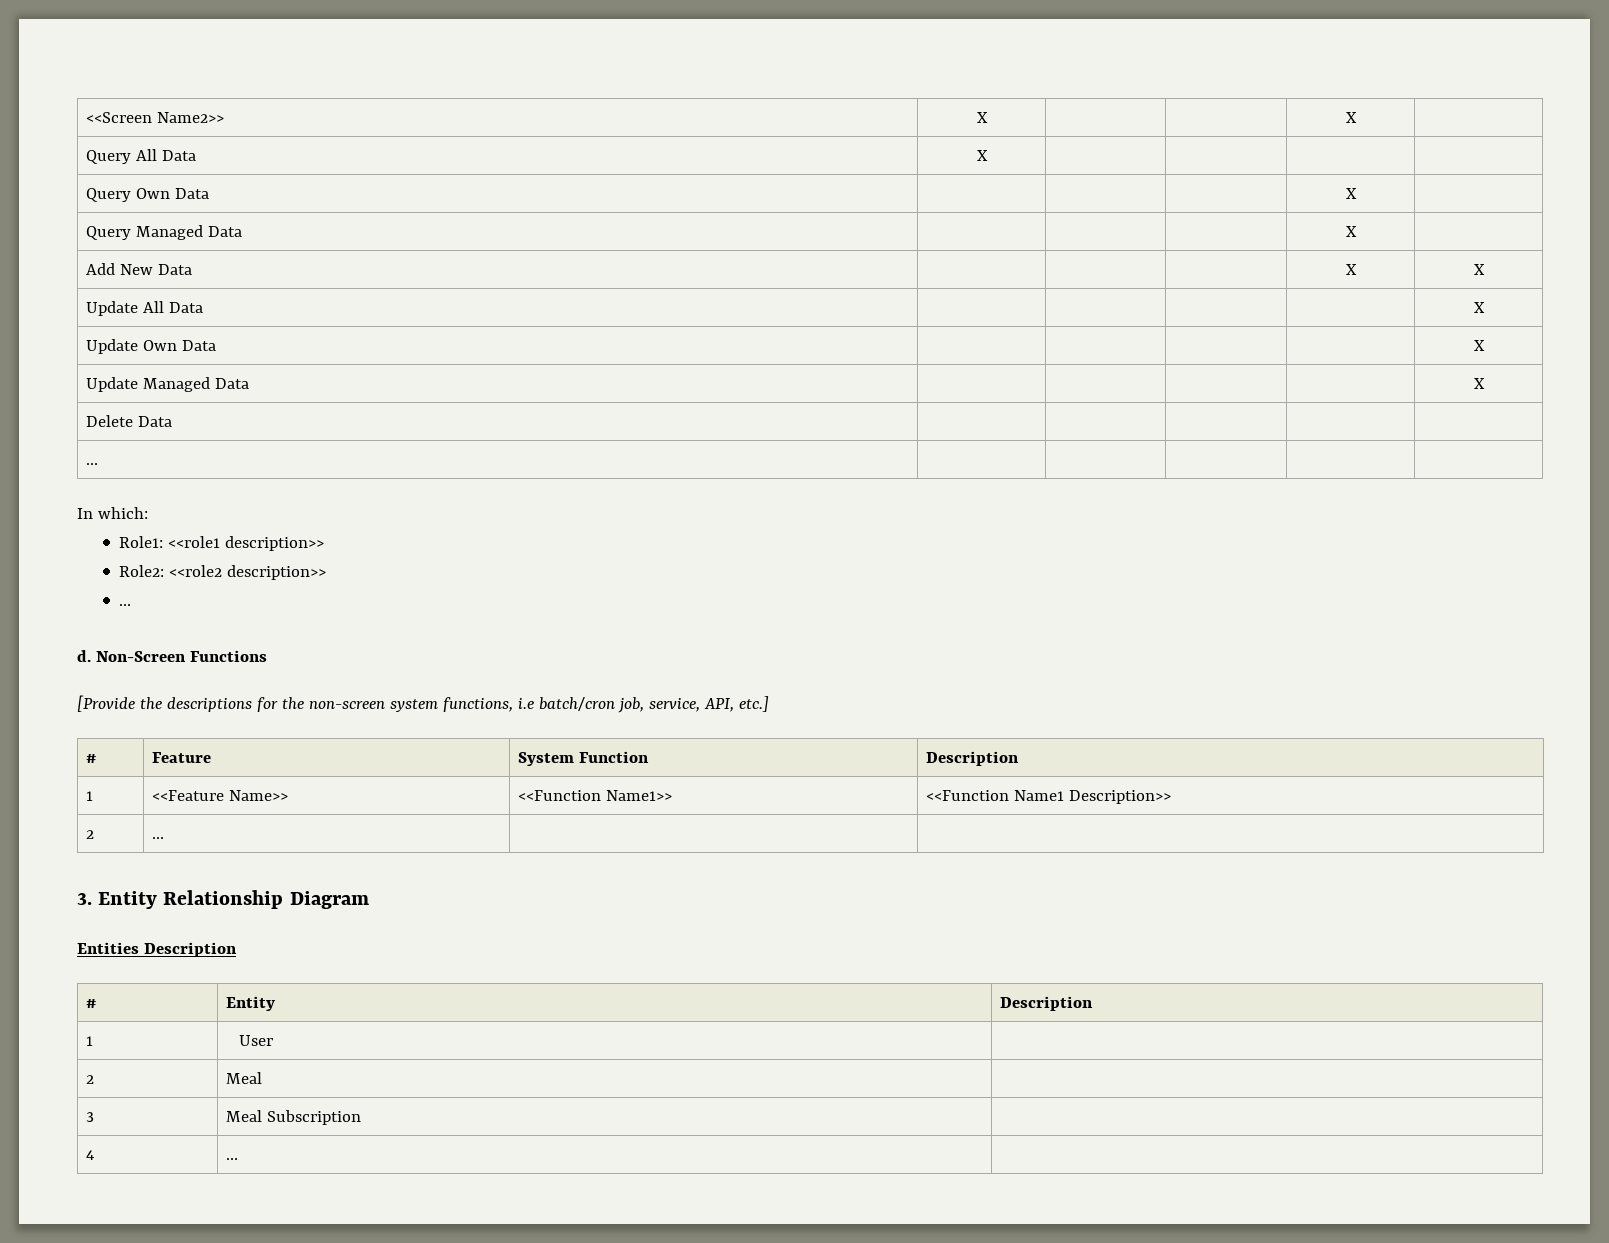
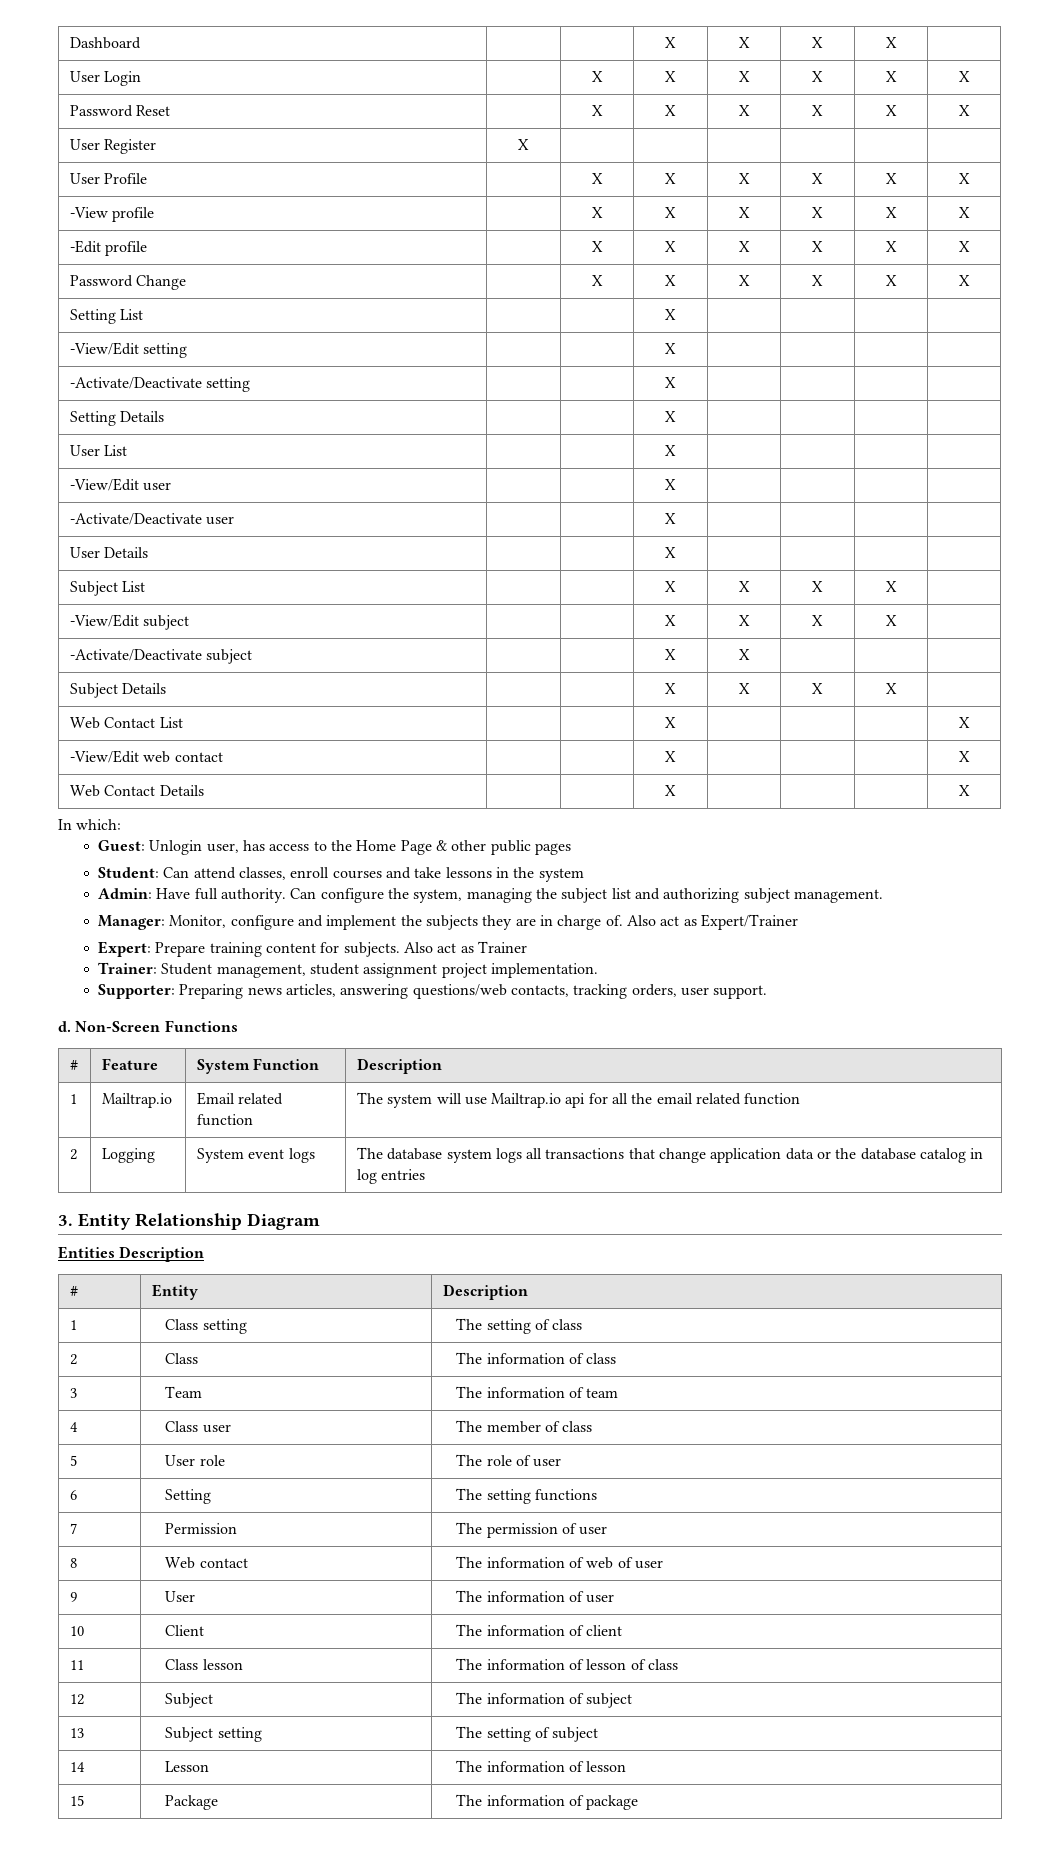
- <<Screen Name2>> | X | | | X |
- Query All Data | X | | | |
- Query Own Data | | | | X |
- Query Managed Data | | | | X |
- Add New Data | | | | X | X
- Update All Data | | | | | X
- Update Own Data | | | | | X
- Update Managed Data | | | | | X
- Delete Data | | | | |
- … | | | | |
+ Dashboard | | | X | X | X | X |
+ User Login | | X | X | X | X | X | X
+ Password Reset | | X | X | X | X | X | X
+ User Register | X | | | | | |
+ User Profile | | X | X | X | X | X | X
+ -View profile | | X | X | X | X | X | X
+ -Edit profile | | X | X | X | X | X | X
+ Password Change | | X | X | X | X | X | X
+ Setting List | | | X | | | |
+ -View/Edit setting | | | X | | | |
+ -Activate/Deactivate setting | | | X | | | |
+ Setting Details | | | X | | | |
+ User List | | | X | | | |
+ -View/Edit user | | | X | | | |
+ -Activate/Deactivate user | | | X | | | |
+ User Details | | | X | | | |
+ Subject List | | | X | X | X | X |
+ -View/Edit subject | | | X | X | X | X |
+ -Activate/Deactivate subject | | | X | X | | |
+ Subject Details | | | X | X | X | X |
+ Web Contact List | | | X | | | | X
+ -View/Edit web contact | | | X | | | | X
+ Web Contact Details | | | X | | | | X
  In which:
- Role1: <<role1 description>>
- Role2: <<role2 description>>
- …
+ Guest: Unlogin user, has access to the Home Page & other public pages
+ Student: Can attend classes, enroll courses and take lessons in the system
+ Admin: Have full authority. Can configure the system, managing the subject list and authorizing subject management.
+ Manager: Monitor, configure and implement the subjects they are in charge of. Also act as Expert/Trainer
+ Expert: Prepare training content for subjects. Also act as Trainer
+ Trainer: Student management, student assignment project implementation.
+ Supporter: Preparing news articles, answering questions/web contacts, tracking orders, user support.
  d. Non-Screen Functions
- [Provide the descriptions for the non-screen system functions, i.e batch/cron job, service, API, etc.]
- 1 | <<Feature Name>> | <<Function Name1>> | <<Function Name1 Description>>
- 2 | … | |
+ 1 | Mailtrap.io | Email related function | The system will use Mailtrap.io api for all the email related function
+ 2 | Logging | System event logs | The database system logs all transactions that change application data or the database catalog in log entries
- 1 | User |
- 2 | Meal |
- 3 | Meal Subscription |
- 4 | … |
+ 1 | Class setting | The setting of class
+ 2 | Class | The information of class
+ 3 | Team | The information of team
+ 4 | Class user | The member of class
+ 5 | User role | The role of user
+ 6 | Setting | The setting functions
+ 7 | Permission | The permission of user
+ 8 | Web contact | The information of web of user
+ 9 | User | The information of user
+ 10 | Client | The information of client
+ 11 | Class lesson | The information of lesson of class
+ 12 | Subject | The information of subject
+ 13 | Subject setting | The setting of subject
+ 14 | Lesson | The information of lesson
+ 15 | Package | The information of package

